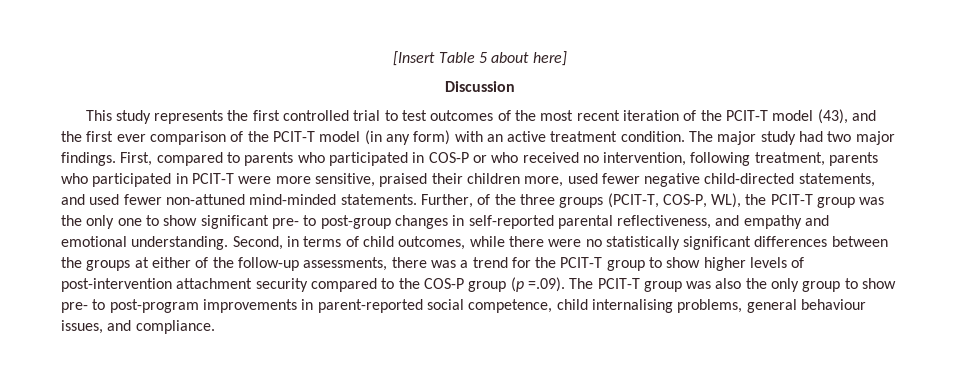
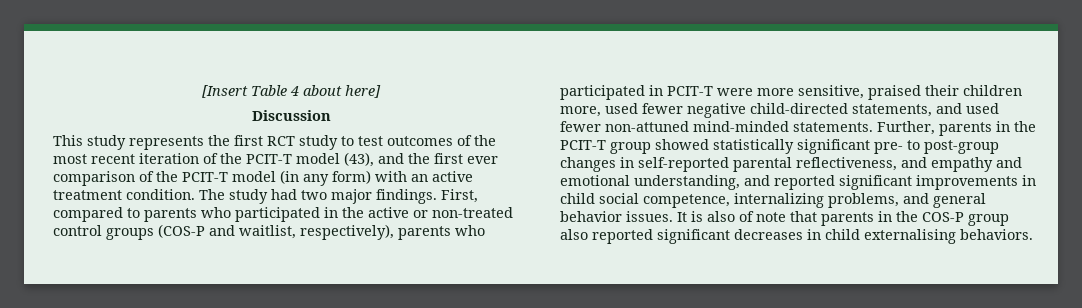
- [Insert Table 5 about here]
+ [Insert Table 4 about here]
- This study represents the first controlled trial to test outcomes of the most recent iteration of the PCIT-T model (43), and the first ever comparison of the PCIT-T model (in any form) with an active treatment condition.
+ This study represents the first RCT study to test outcomes of the most recent iteration of the PCIT-T model (43), and the first ever comparison of the PCIT-T model (in any form) with an active treatment condition.
- The major study had two major findings.
+ The study had two major findings.
- First, compared to parents who participated in COS-P or who received no intervention, following treatment, parents who participated in PCIT-T were more sensitive, praised their children more, used fewer negative child-directed statements, and used fewer non-attuned mind-minded statements.
+ First, compared to parents who participated in the active or non-treated control groups (COS-P and waitlist, respectively), parents who participated in PCIT-T were more sensitive, praised their children more, used fewer negative child-directed statements, and used fewer non-attuned mind-minded statements.
- Further, of the three groups (PCIT-T, COS-P, WL), the PCIT-T group was the only one to show significant pre- to post-group changes in self-reported parental reflectiveness, and empathy and emotional understanding. Second, in terms of child outcomes, while there were no statistically significant differences between the groups at either of the follow-up assessments, there was a trend for the PCIT-T group to show higher levels of post-intervention attachment security compared to the COS-P group (p =.09). The PCIT-T group was also the only group to show pre- to post-program improvements in parent-reported social competence, child internalising problems, general behaviour issues, and compliance.
+ Further, parents in the PCIT-T group showed statistically significant pre- to post-group changes in self-reported parental reflectiveness, and empathy and emotional understanding, and reported significant improvements in child social competence, internalizing problems, and general behavior issues. It is also of note that parents in the COS-P group also reported significant decreases in child externalising behaviors.

